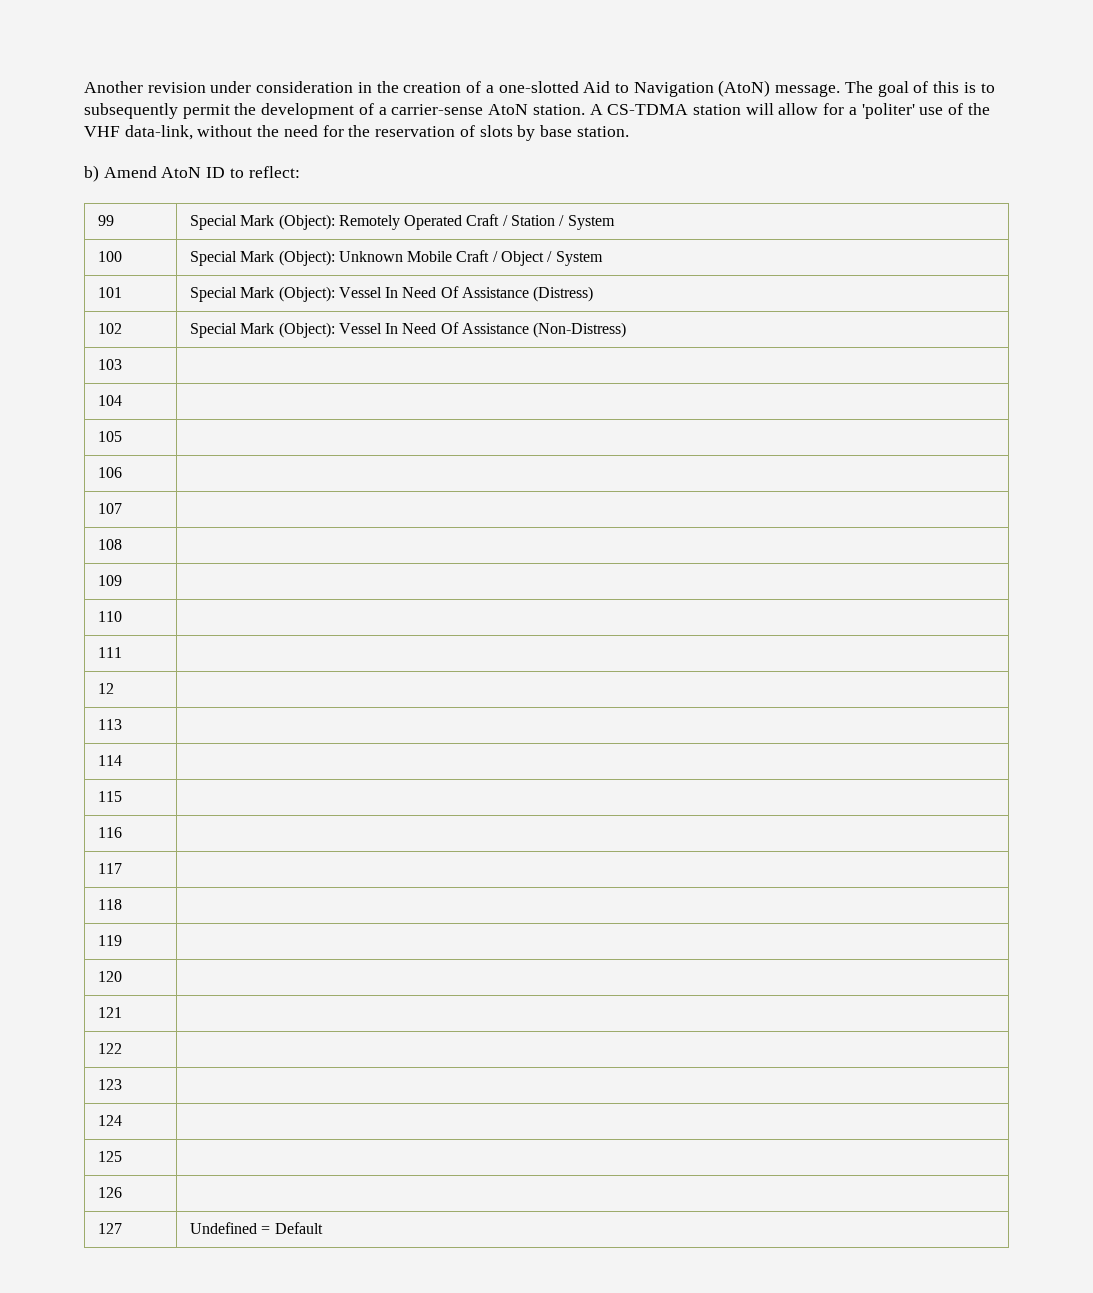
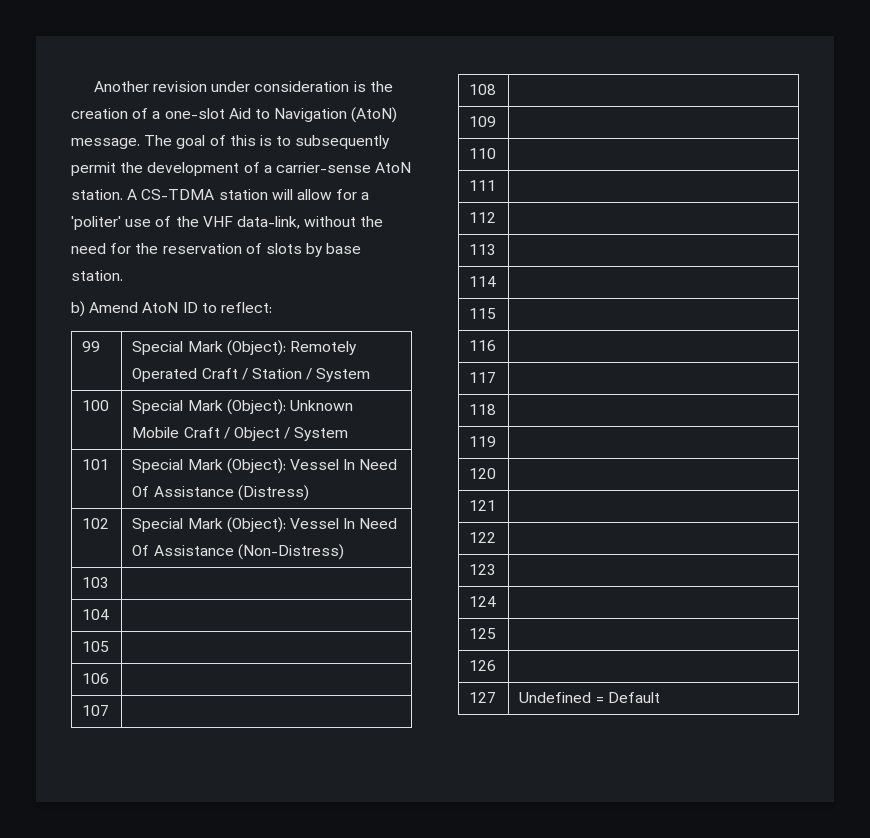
- Another revision under consideration in the creation of a one-slotted Aid to Navigation (AtoN) message.
+ Another revision under consideration is the creation of a one-slot Aid to Navigation (AtoN) message.
- 12 |
+ 112 |

